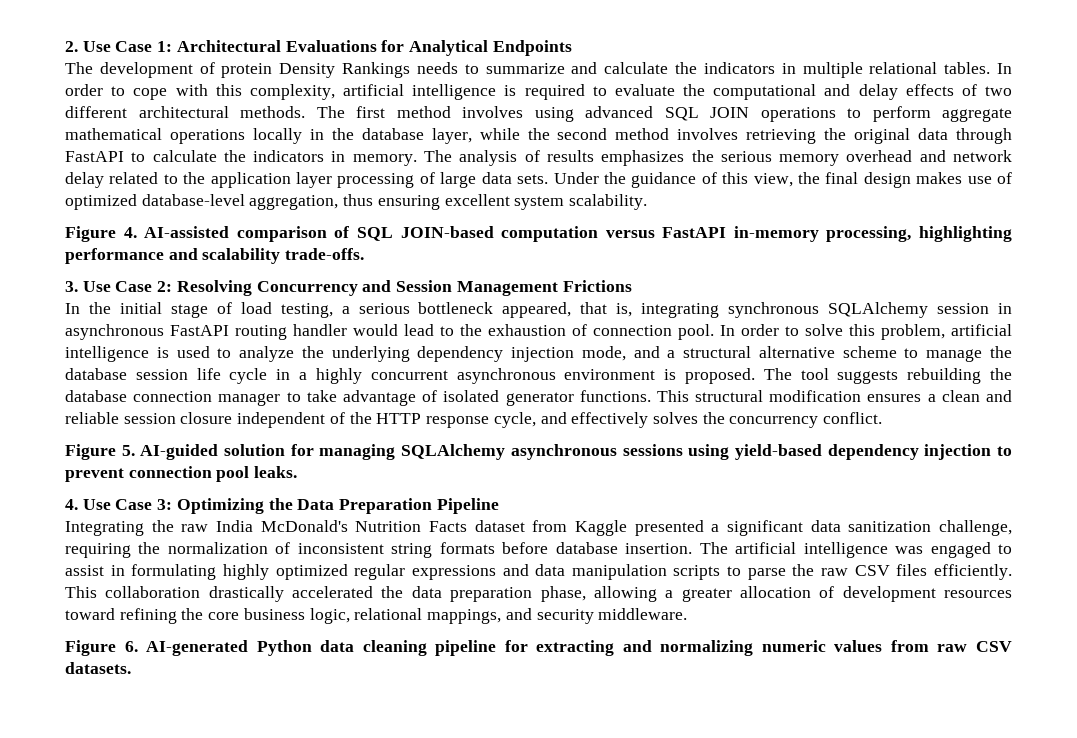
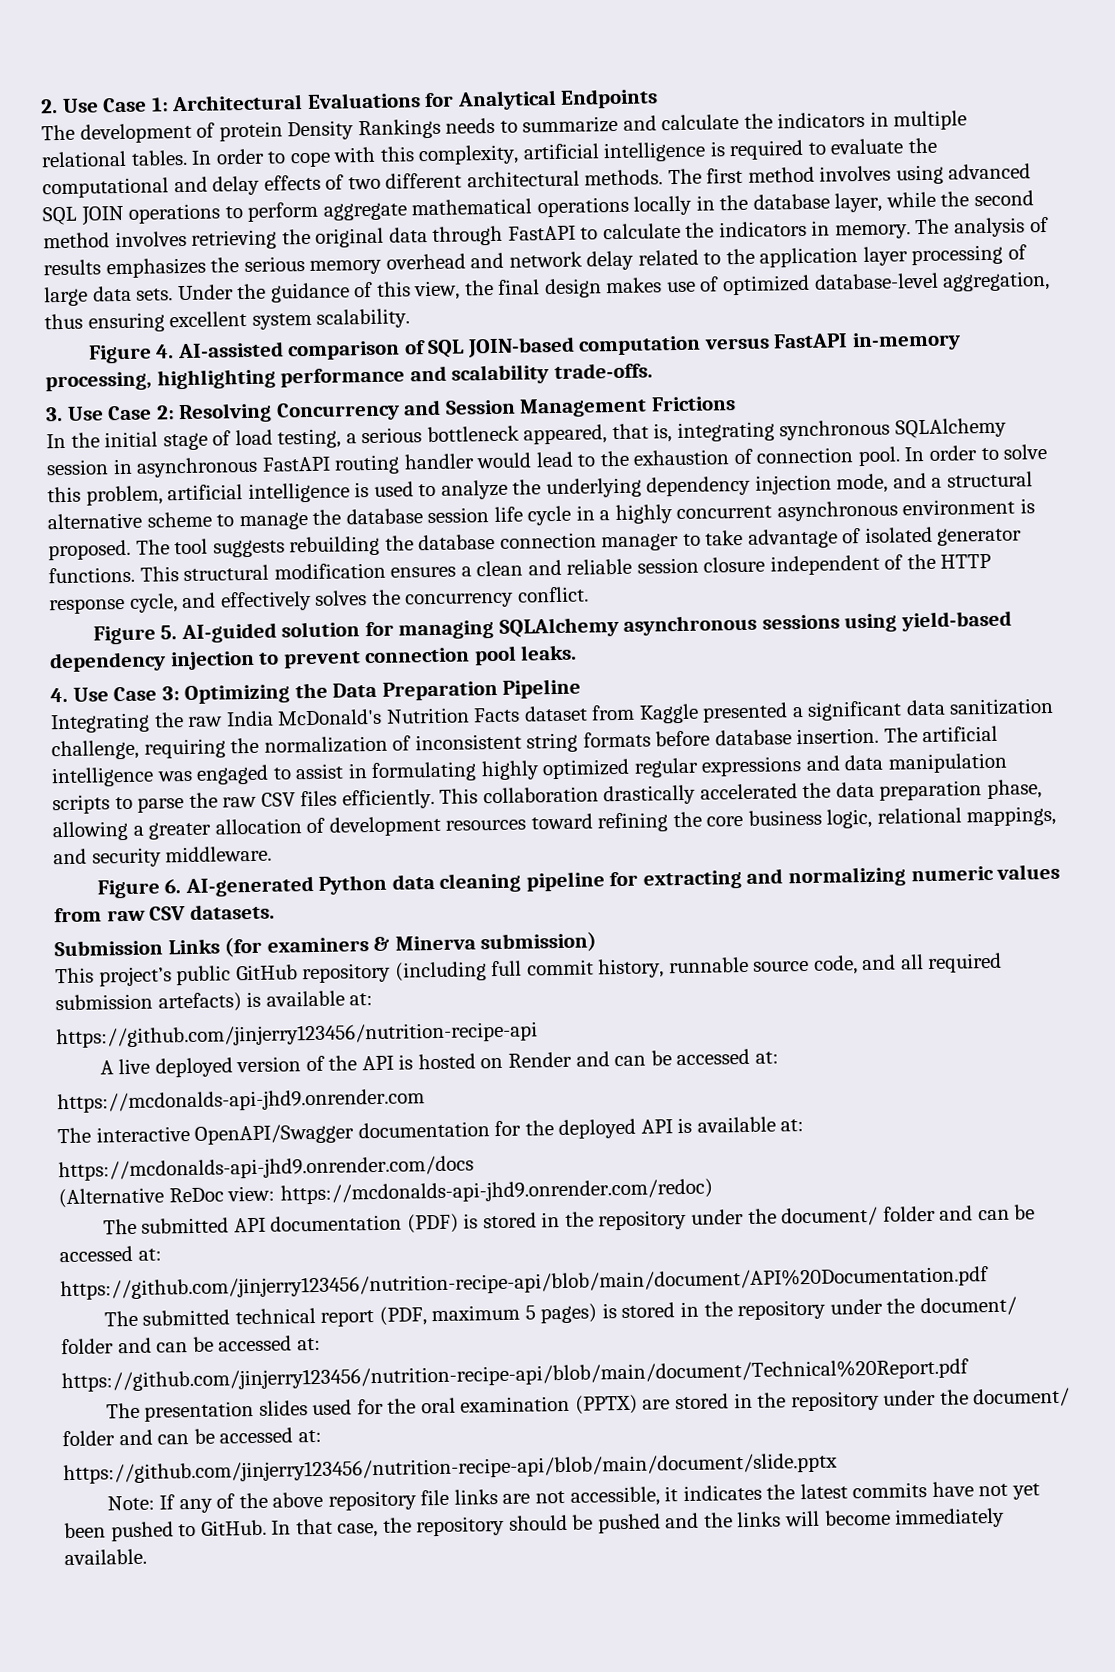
+ Submission Links (for examiners & Minerva submission)
+ This project’s public GitHub repository (including full commit history, runnable source code, and all required submission artefacts) is available at:
+ https://github.com/jinjerry123456/nutrition-recipe-api
+ A live deployed version of the API is hosted on Render and can be accessed at:
+ https://mcdonalds-api-jhd9.onrender.com
+ The interactive OpenAPI/Swagger documentation for the deployed API is available at:
+ https://mcdonalds-api-jhd9.onrender.com/docs
+ (Alternative ReDoc view: https://mcdonalds-api-jhd9.onrender.com/redoc)
+ The submitted API documentation (PDF) is stored in the repository under the document/ folder and can be accessed at:
+ https://github.com/jinjerry123456/nutrition-recipe-api/blob/main/document/API%20Documentation.pdf
+ The submitted technical report (PDF, maximum 5 pages) is stored in the repository under the document/ folder and can be accessed at:
+ https://github.com/jinjerry123456/nutrition-recipe-api/blob/main/document/Technical%20Report.pdf
+ The presentation slides used for the oral examination (PPTX) are stored in the repository under the document/ folder and can be accessed at:
+ https://github.com/jinjerry123456/nutrition-recipe-api/blob/main/document/slide.pptx
+ Note: If any of the above repository file links are not accessible, it indicates the latest commits have not yet been pushed to GitHub. In that case, the repository should be pushed and the links will become immediately available.

